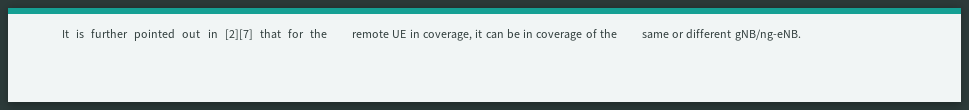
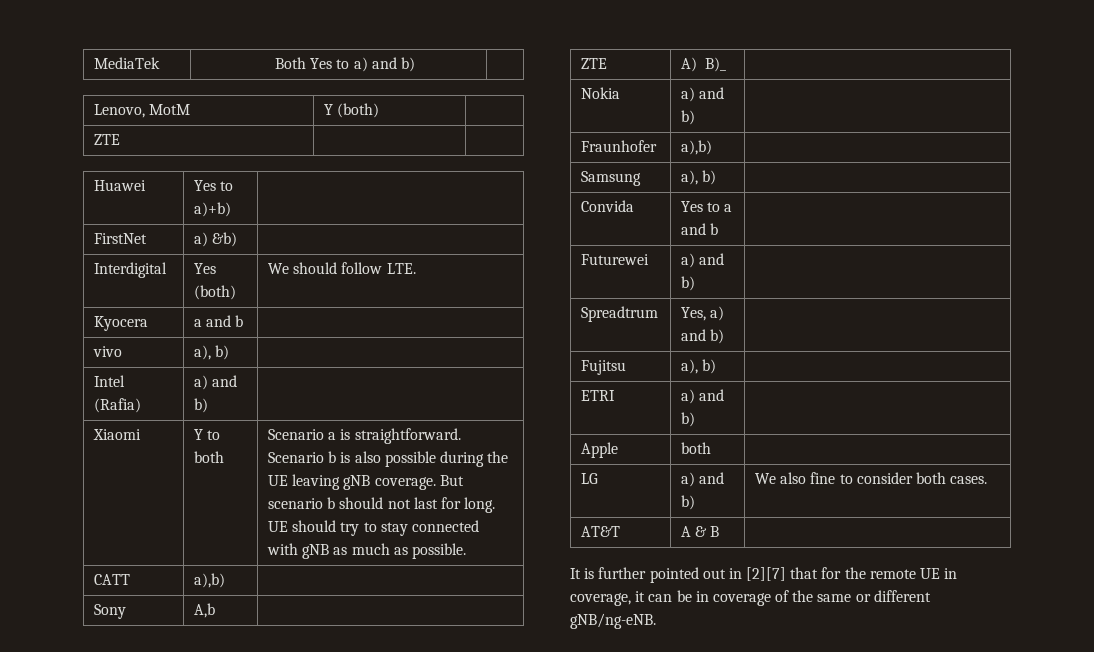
+ MediaTek | Both Yes to a) and b) |
+ Lenovo, MotM | Y (both) |
+ ZTE | |
+ Huawei | Yes to a)+b) |
+ FirstNet | a) &b) |
+ Interdigital | Yes (both) | We should follow LTE.
+ Kyocera | a and b |
+ vivo | a), b) |
+ Intel (Rafia) | a) and b) |
+ Xiaomi | Y to both | Scenario a is straightforward. Scenario b is also possible during the UE leaving gNB coverage. But scenario b should not last for long. UE should try to stay connected with gNB as much as possible.
+ CATT | a),b) |
+ Sony | A,b |
+ ZTE | A) B)_ |
+ Nokia | a) and b) |
+ Fraunhofer | a),b) |
+ Samsung | a), b) |
+ Convida | Yes to a and b |
+ Futurewei | a) and b) |
+ Spreadtrum | Yes, a) and b) |
+ Fujitsu | a), b) |
+ ETRI | a) and b) |
+ Apple | both |
+ LG | a) and b) | We also fine to consider both cases.
+ AT&T | A & B |

